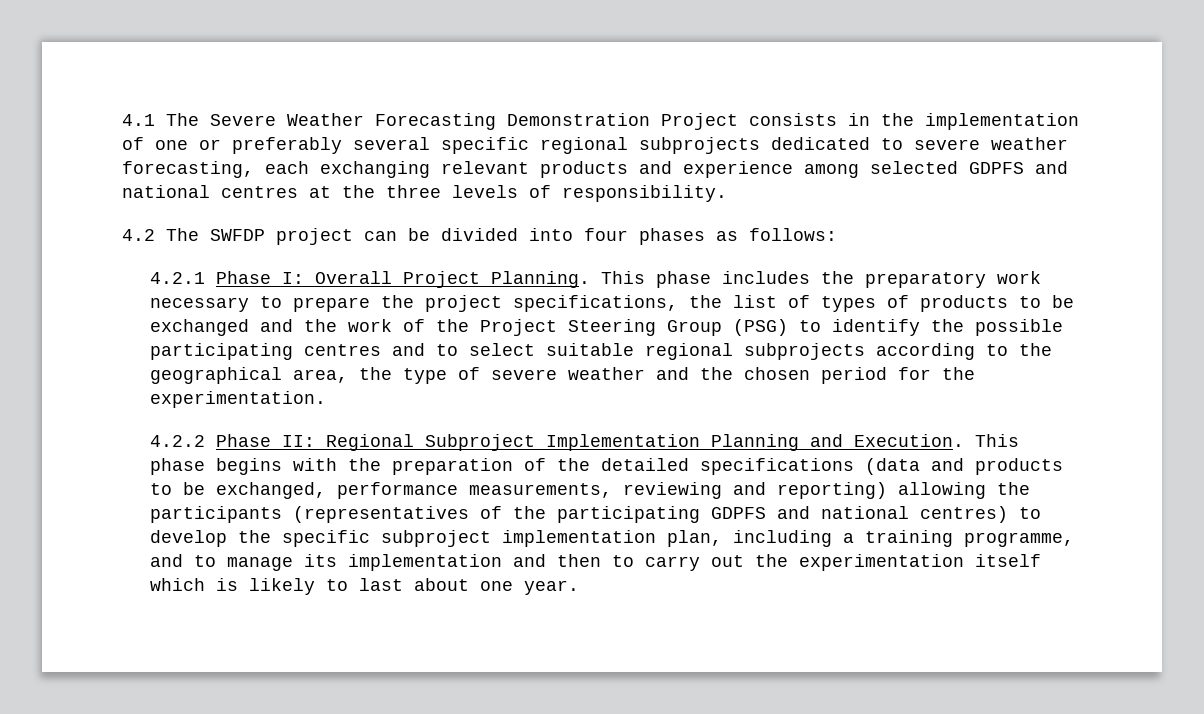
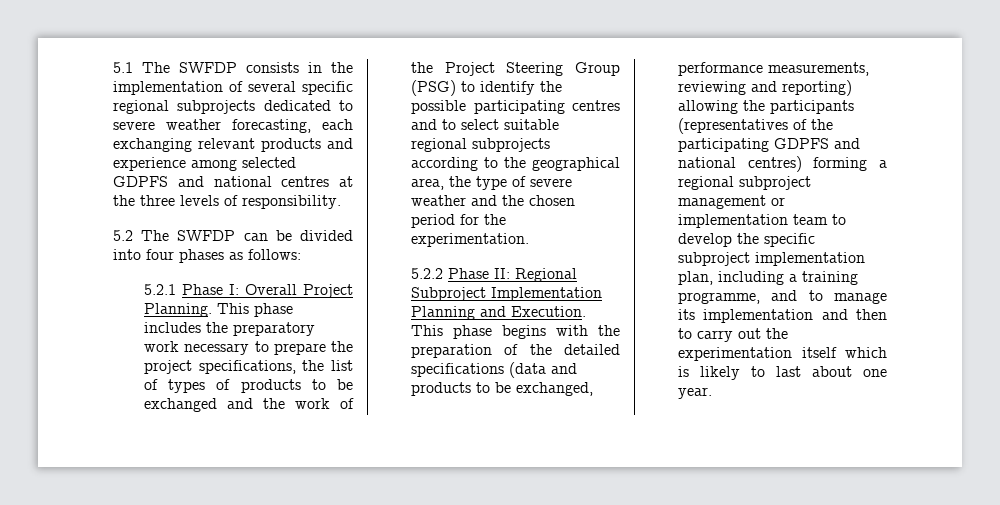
- 4.1 The Severe Weather Forecasting Demonstration Project consists in the implementation of one or preferably several specific regional subprojects dedicated to severe weather forecasting, each exchanging relevant products and experience among selected GDPFS and national centres at the three levels of responsibility.
+ 5.1 The SWFDP consists in the implementation of several specific regional subprojects dedicated to severe weather forecasting, each exchanging relevant products and experience among selected GDPFS and national centres at the three levels of responsibility.
- 4.2 The SWFDP project can be divided into four phases as follows:
+ 5.2 The SWFDP can be divided into four phases as follows:
- 4.2.1 Phase I: Overall Project Planning.
+ 5.2.1 Phase I: Overall Project Planning.
- 4.2.2 Phase II: Regional Subproject Implementation Planning and Execution.
+ 5.2.2 Phase II: Regional Subproject Implementation Planning and Execution.
- This phase begins with the preparation of the detailed specifications (data and products to be exchanged, performance measurements, reviewing and reporting) allowing the participants (representatives of the participating GDPFS and national centres) to develop the specific subproject implementation plan, including a training programme, and to manage its implementation and then to carry out the experimentation itself which is likely to last about one year.
+ This phase begins with the preparation of the detailed specifications (data and products to be exchanged, performance measurements, reviewing and reporting) allowing the participants (representatives of the participating GDPFS and national centres) forming a regional subproject management or implementation team to develop the specific subproject implementation plan, including a training programme, and to manage its implementation and then to carry out the experimentation itself which is likely to last about one year.

